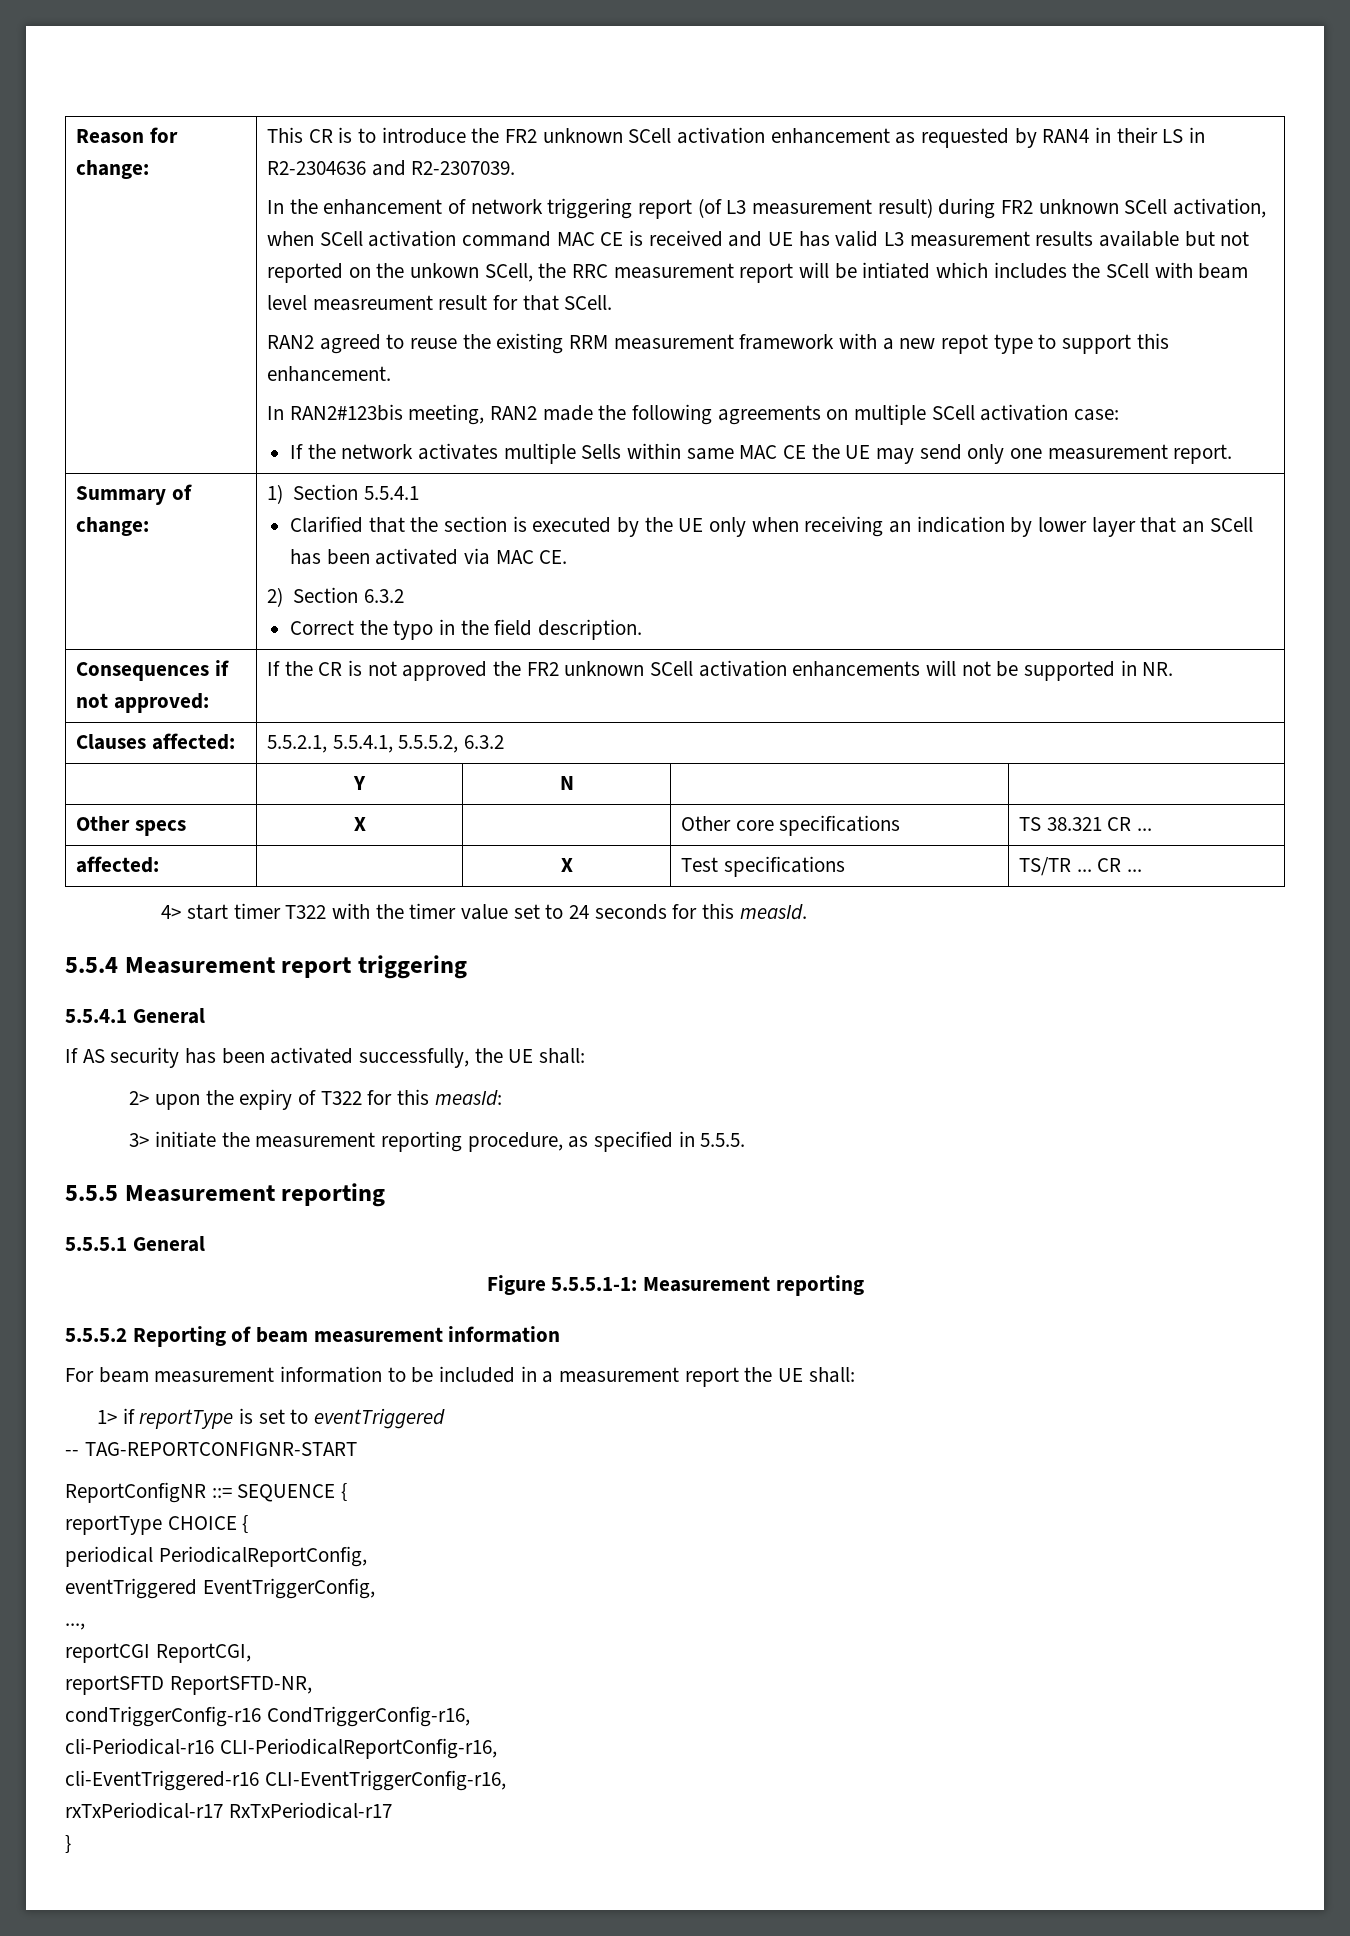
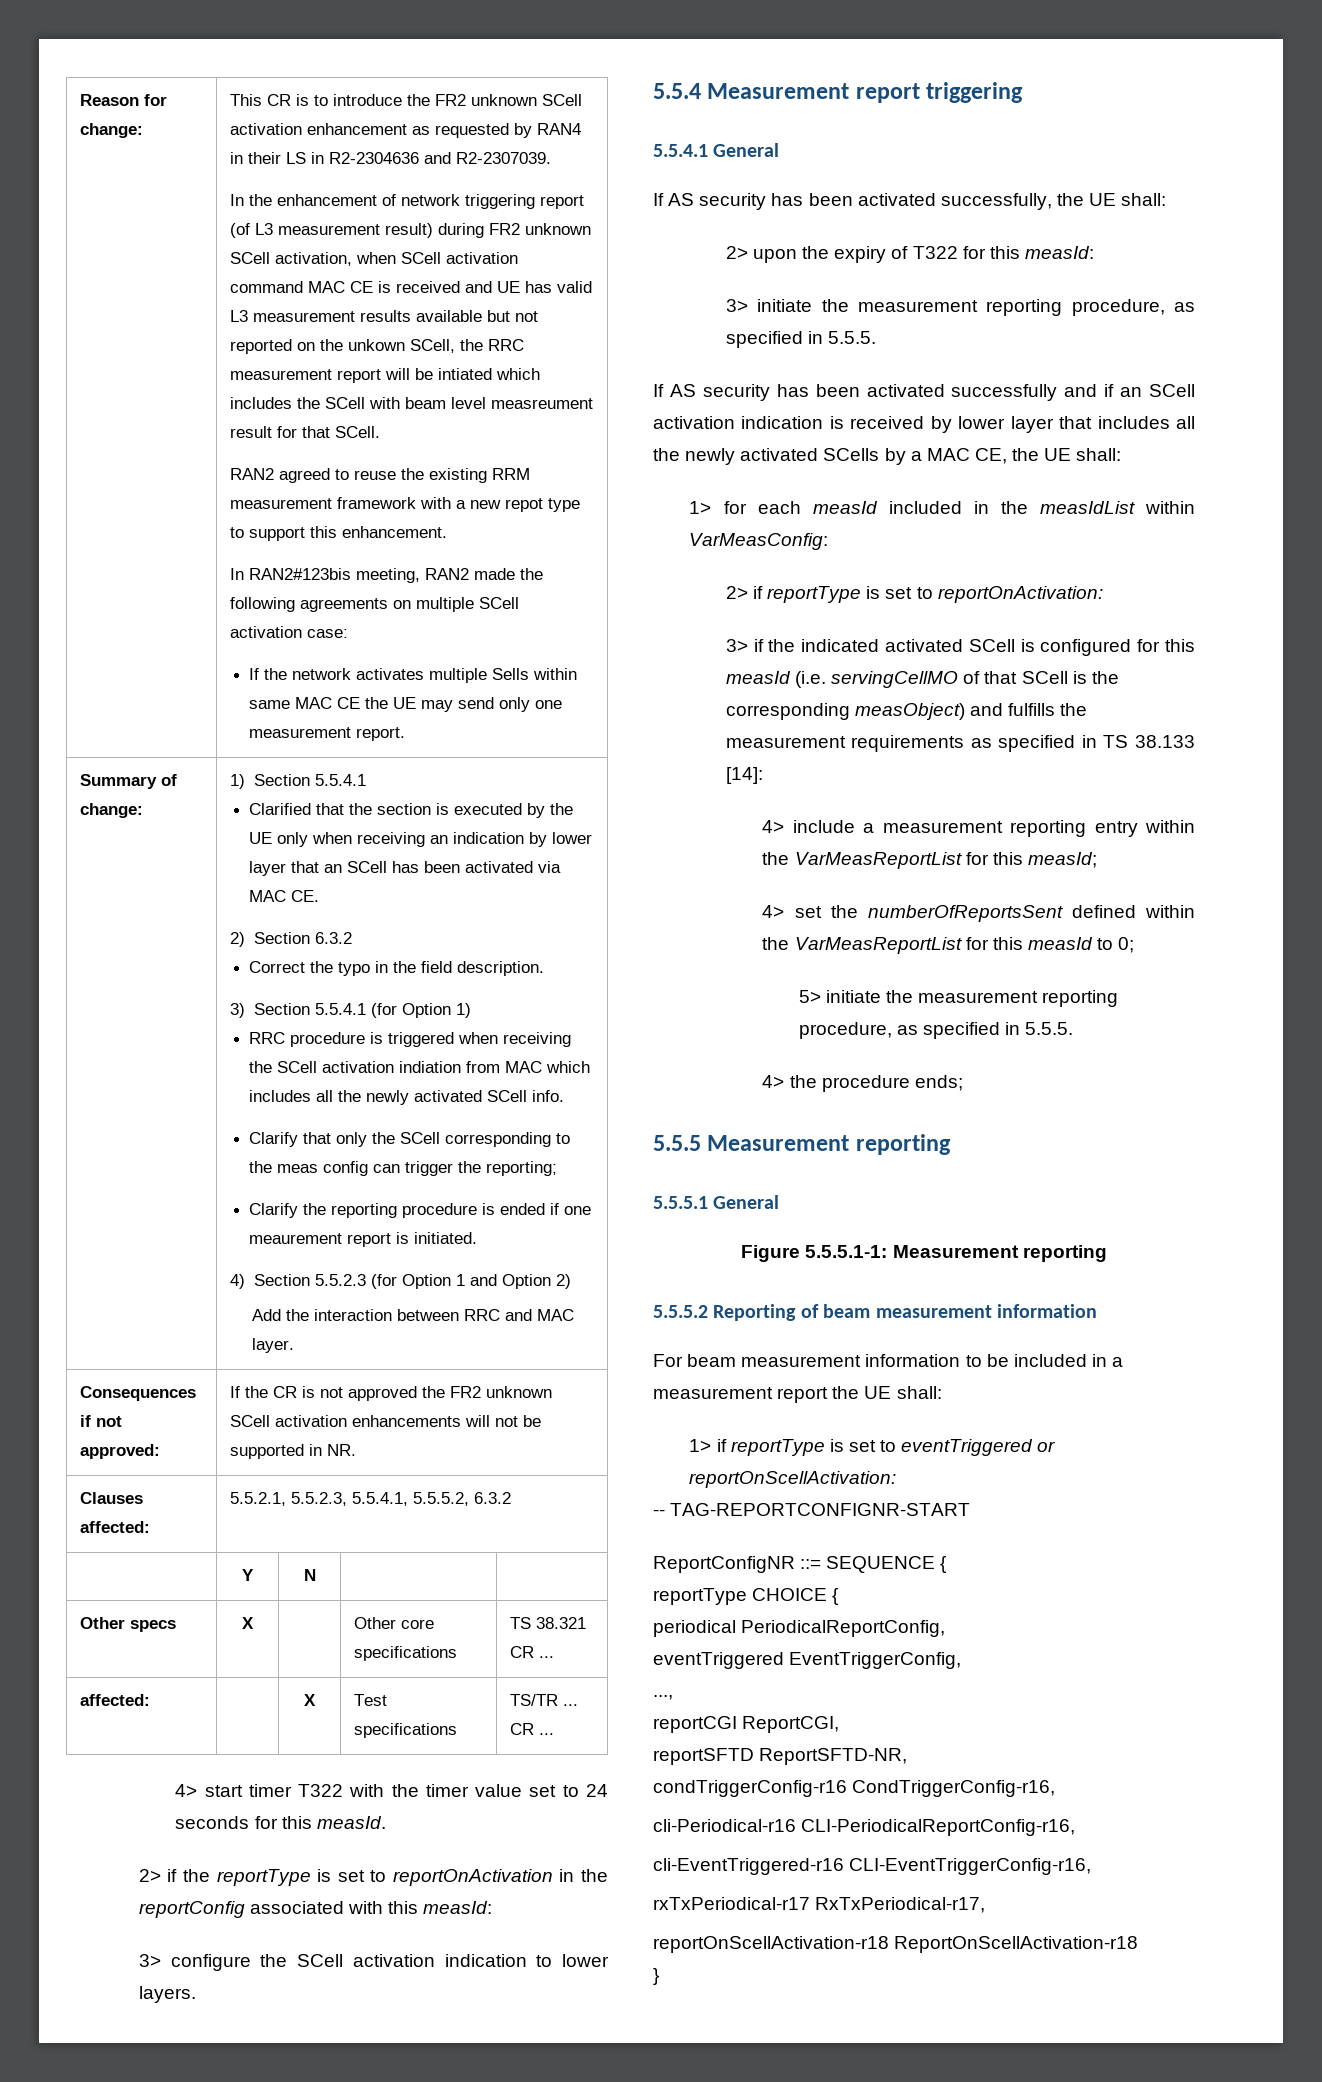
+ 3) Section 5.5.4.1 (for Option 1)
+ RRC procedure is triggered when receiving the SCell activation indiation from MAC which includes all the newly activated SCell info.
+ Clarify that only the SCell corresponding to the meas config can trigger the reporting;
+ Clarify the reporting procedure is ended if one meaurement report is initiated.
+ 4) Section 5.5.2.3 (for Option 1 and Option 2)
+ Add the interaction between RRC and MAC layer.
- Clauses affected: | 5.5.2.1, 5.5.4.1, 5.5.5.2, 6.3.2
+ Clauses affected: | 5.5.2.1, 5.5.2.3, 5.5.4.1, 5.5.5.2, 6.3.2
+ 2> if the reportType is set to reportOnActivation in the reportConfig associated with this measId:
+ 3> configure the SCell activation indication to lower layers.
+ If AS security has been activated successfully and if an SCell activation indication is received by lower layer that includes all the newly activated SCells by a MAC CE, the UE shall:
+ 1> for each measId included in the measIdList within VarMeasConfig:
+ 2> if reportType is set to reportOnActivation:
+ 3> if the indicated activated SCell is configured for this measId (i.e. servingCellMO of that SCell is the corresponding measObject) and fulfills the measurement requirements as specified in TS 38.133 [14]:
+ 4> include a measurement reporting entry within the VarMeasReportList for this measId;
+ 4> set the numberOfReportsSent defined within the VarMeasReportList for this measId to 0;
+ 5> initiate the measurement reporting procedure, as specified in 5.5.5.
+ 4> the procedure ends;
- 1> if reportType is set to eventTriggered
+ 1> if reportType is set to eventTriggered or reportOnScellActivation:
- rxTxPeriodical-r17 RxTxPeriodical-r17
+ rxTxPeriodical-r17 RxTxPeriodical-r17,
+ reportOnScellActivation-r18 ReportOnScellActivation-r18

